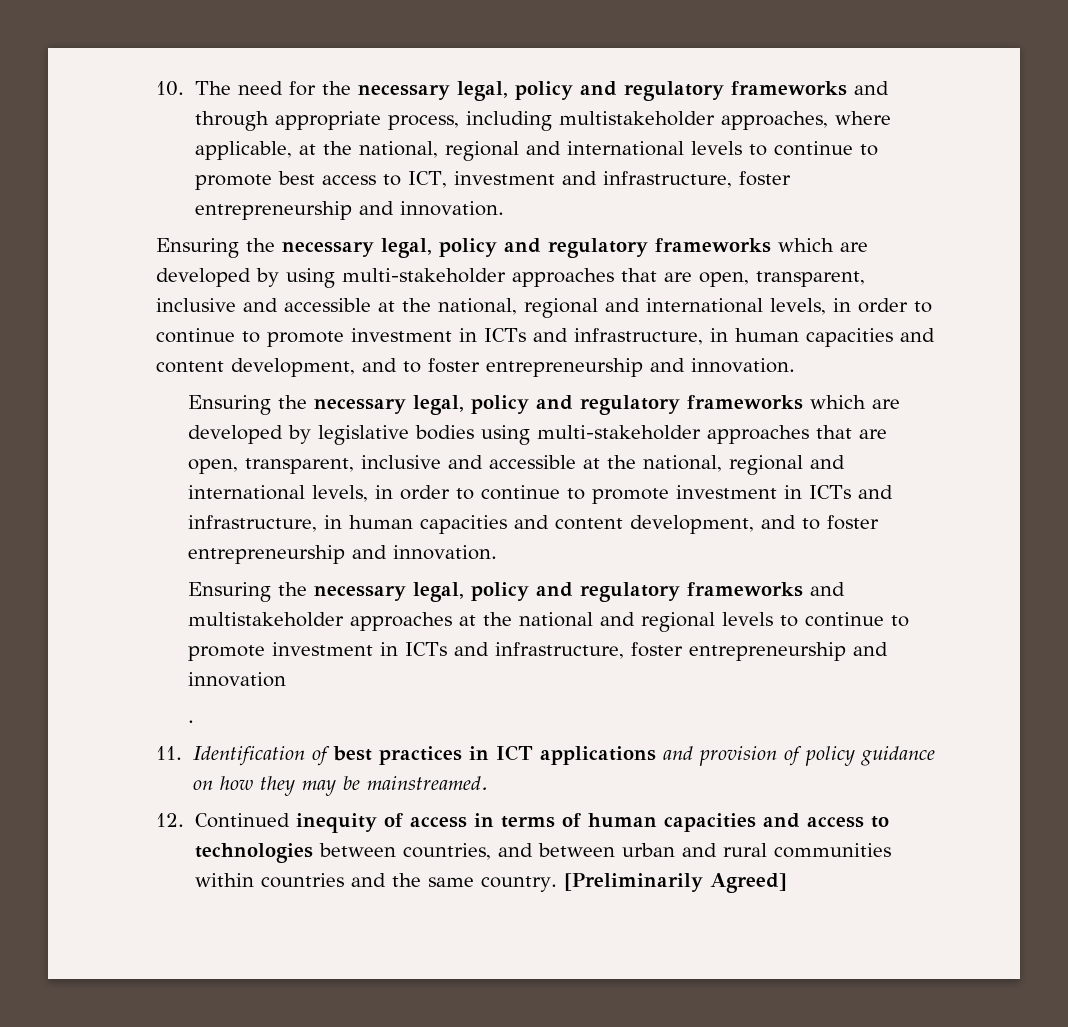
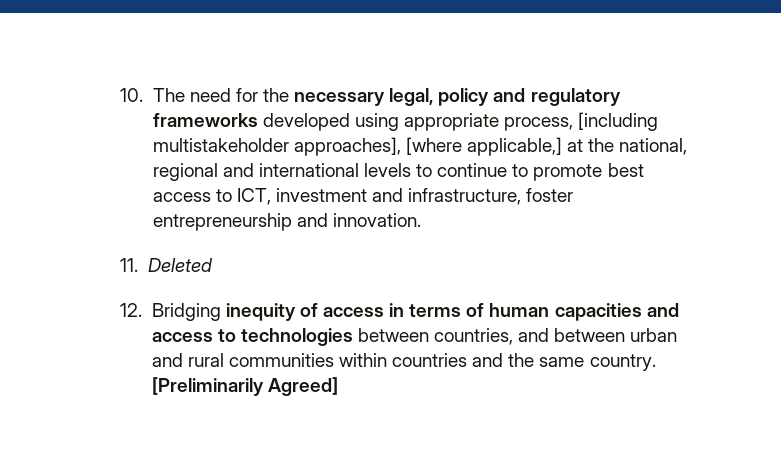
- 10. The need for the necessary legal, policy and regulatory frameworks and through appropriate process, including multistakeholder approaches, where applicable, at the national, regional and international levels to continue to promote best access to ICT, investment and infrastructure, foster entrepreneurship and innovation.
+ 10. The need for the necessary legal, policy and regulatory frameworks developed using appropriate process, [including multistakeholder approaches], [where applicable,] at the national, regional and international levels to continue to promote best access to ICT, investment and infrastructure, foster entrepreneurship and innovation.
- Ensuring the necessary legal, policy and regulatory frameworks which are developed by using multi-stakeholder approaches that are open, transparent, inclusive and accessible at the national, regional and international levels, in order to continue to promote investment in ICTs and infrastructure, in human capacities and content development, and to foster entrepreneurship and innovation.
- Ensuring the necessary legal, policy and regulatory frameworks which are developed by legislative bodies using multi-stakeholder approaches that are open, transparent, inclusive and accessible at the national, regional and international levels, in order to continue to promote investment in ICTs and infrastructure, in human capacities and content development, and to foster entrepreneurship and innovation.
- Ensuring the necessary legal, policy and regulatory frameworks and multistakeholder approaches at the national and regional levels to continue to promote investment in ICTs and infrastructure, foster entrepreneurship and innovation
- .
- 11. Identification of best practices in ICT applications and provision of policy guidance on how they may be mainstreamed.
- 12. Continued inequity of access in terms of human capacities and access to technologies between countries, and between urban and rural communities within countries and the same country.
+ 11. Deleted
+ 12. Bridging inequity of access in terms of human capacities and access to technologies between countries, and between urban and rural communities within countries and the same country.

